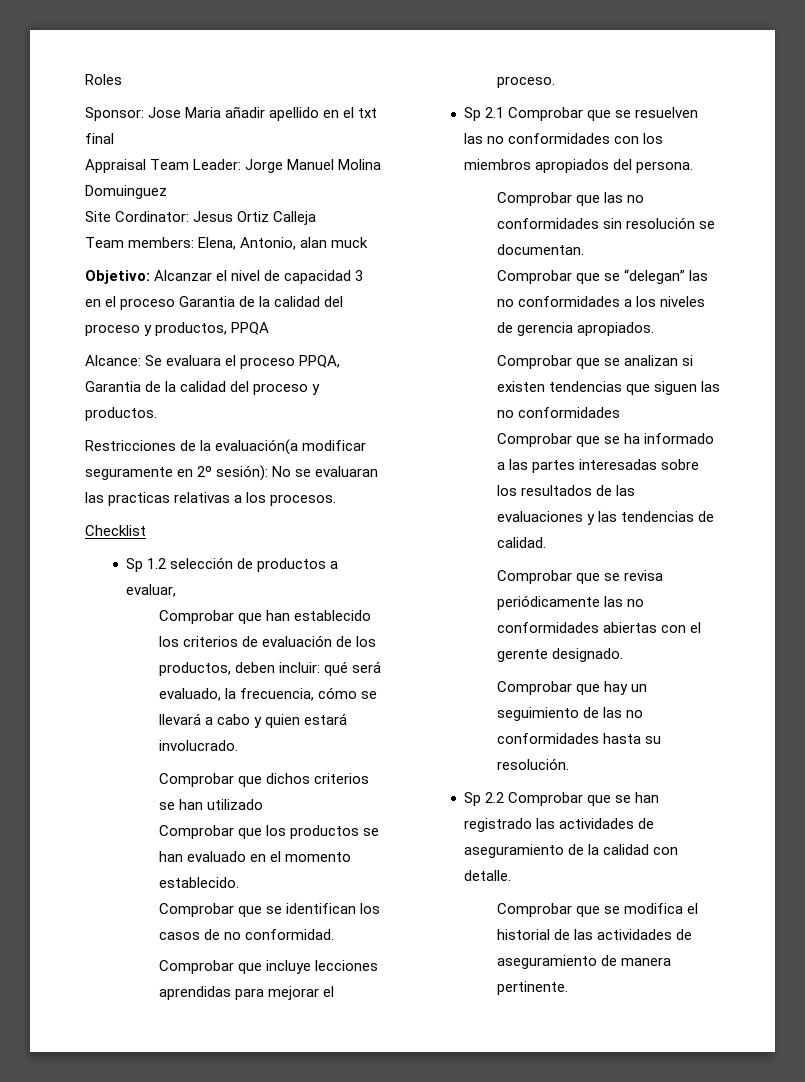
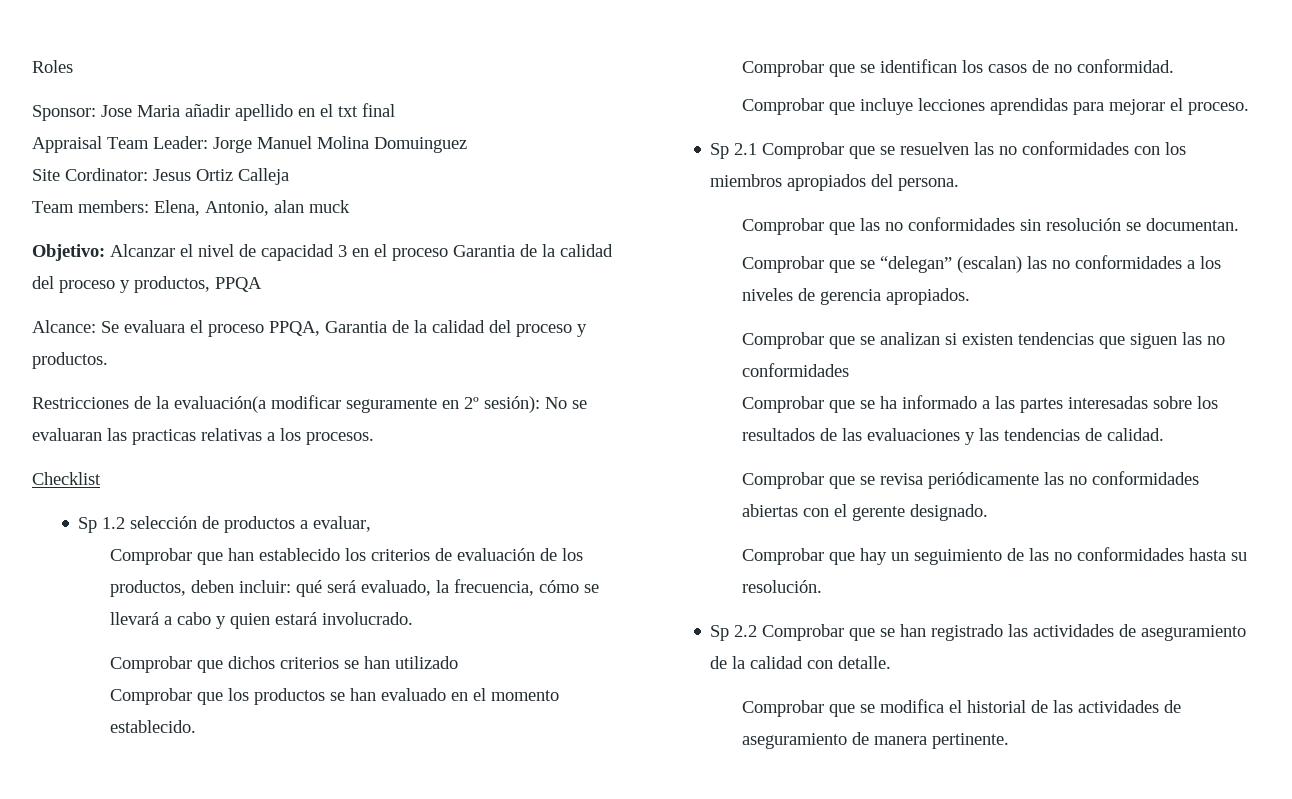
- Comprobar que se “delegan” las no conformidades a los niveles de gerencia apropiados.
+ Comprobar que se “delegan” (escalan) las no conformidades a los niveles de gerencia apropiados.

